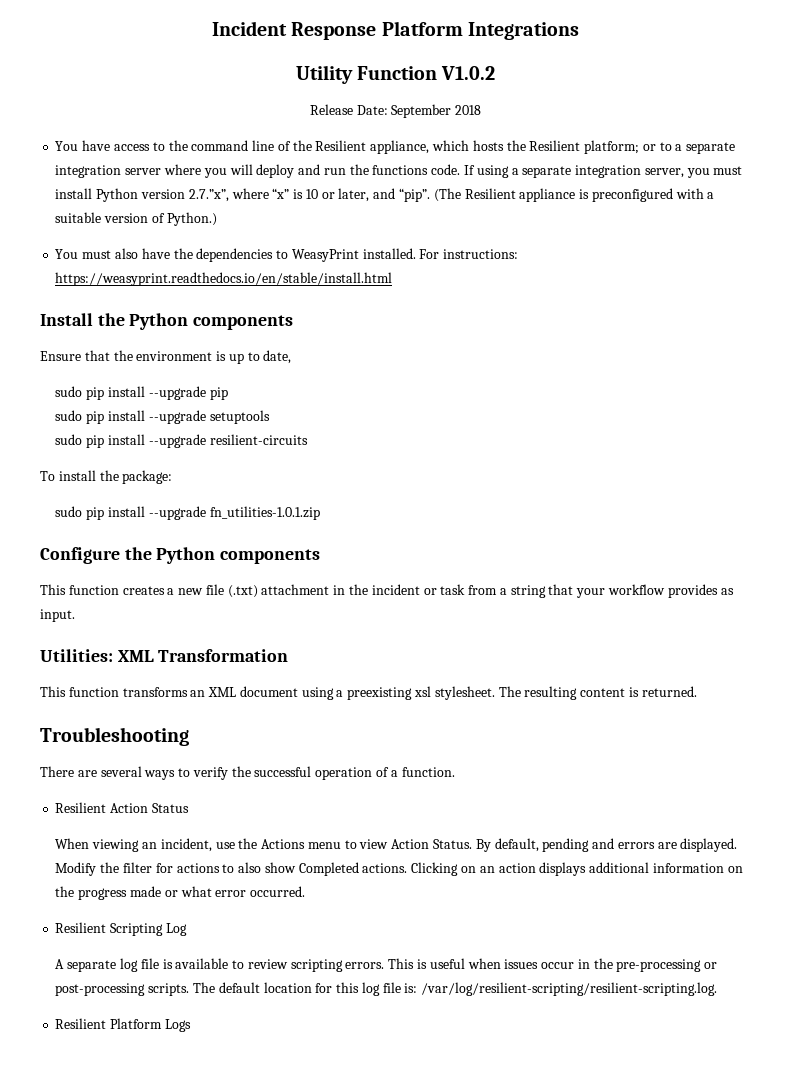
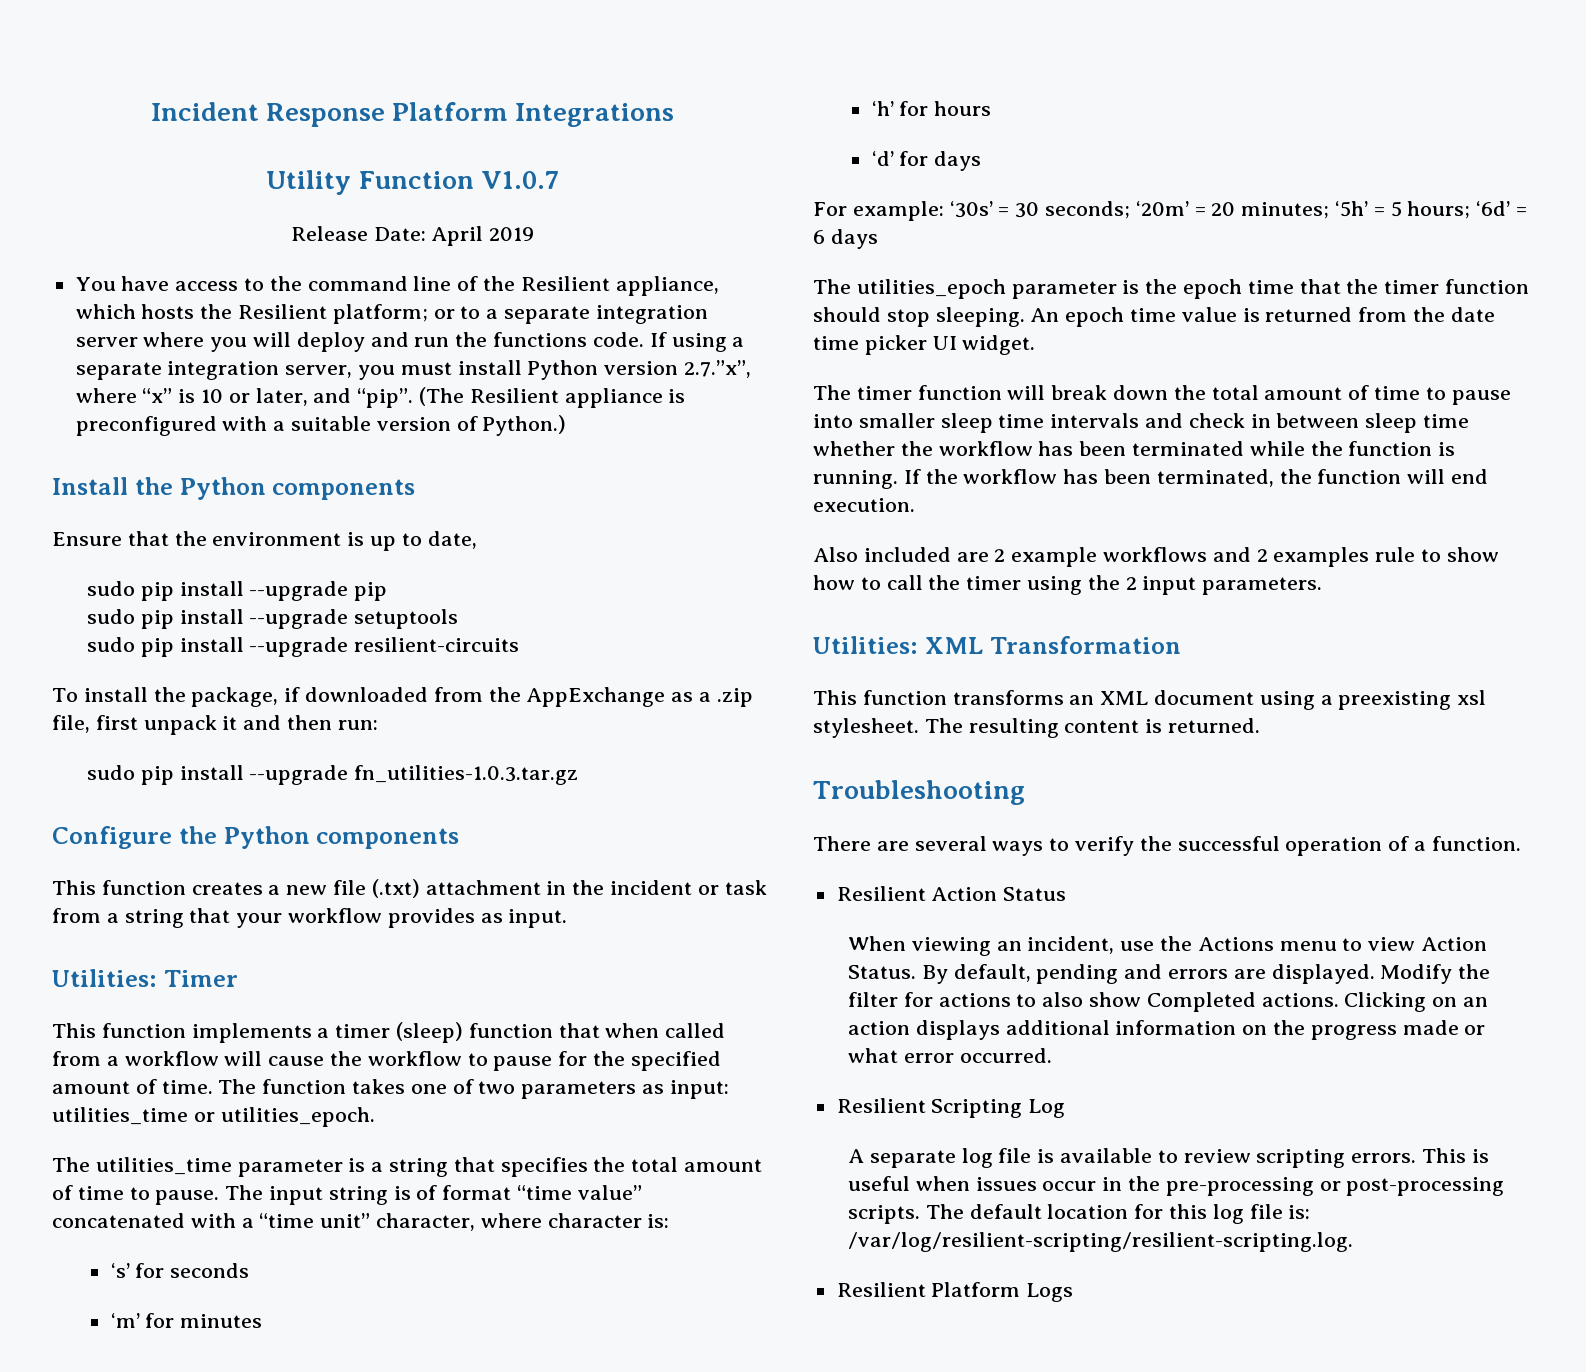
- Utility Function V1.0.2
+ Utility Function V1.0.7
- Release Date: September 2018
+ Release Date: April 2019
- You must also have the dependencies to WeasyPrint installed. For instructions: https://weasyprint.readthedocs.io/en/stable/install.html
- To install the package:
- sudo pip install --upgrade fn_utilities-1.0.1.zip
+ To install the package, if downloaded from the AppExchange as a .zip file, first unpack it and then run:
+ sudo pip install --upgrade fn_utilities-1.0.3.tar.gz
+ Utilities: Timer
+ This function implements a timer (sleep) function that when called from a workflow will cause the workflow to pause for the specified amount of time. The function takes one of two parameters as input: utilities_time or utilities_epoch.
+ The utilities_time parameter is a string that specifies the total amount of time to pause. The input string is of format “time value” concatenated with a “time unit” character, where character is:
+ ‘s’ for seconds
+ ‘m’ for minutes
+ ‘h’ for hours
+ ‘d’ for days
+ For example: ‘30s’ = 30 seconds; ‘20m’ = 20 minutes; ‘5h’ = 5 hours; ‘6d’ = 6 days
+ The utilities_epoch parameter is the epoch time that the timer function should stop sleeping. An epoch time value is returned from the date time picker UI widget.
+ The timer function will break down the total amount of time to pause into smaller sleep time intervals and check in between sleep time whether the workflow has been terminated while the function is running. If the workflow has been terminated, the function will end execution.
+ Also included are 2 example workflows and 2 examples rule to show how to call the timer using the 2 input parameters.

